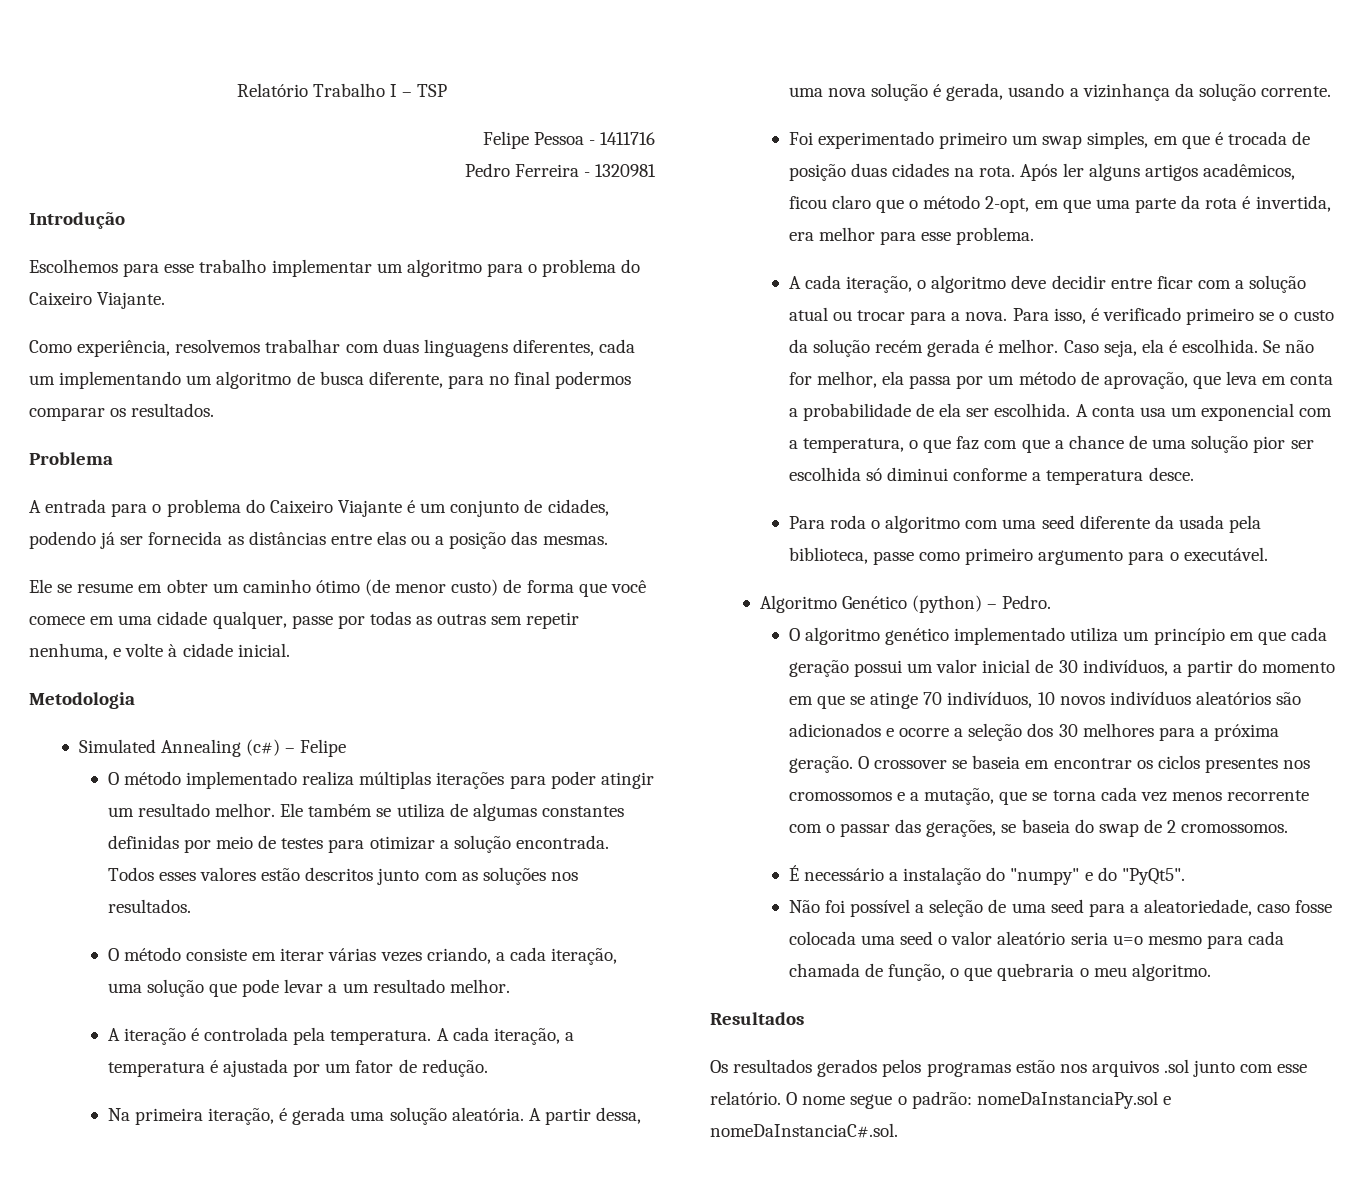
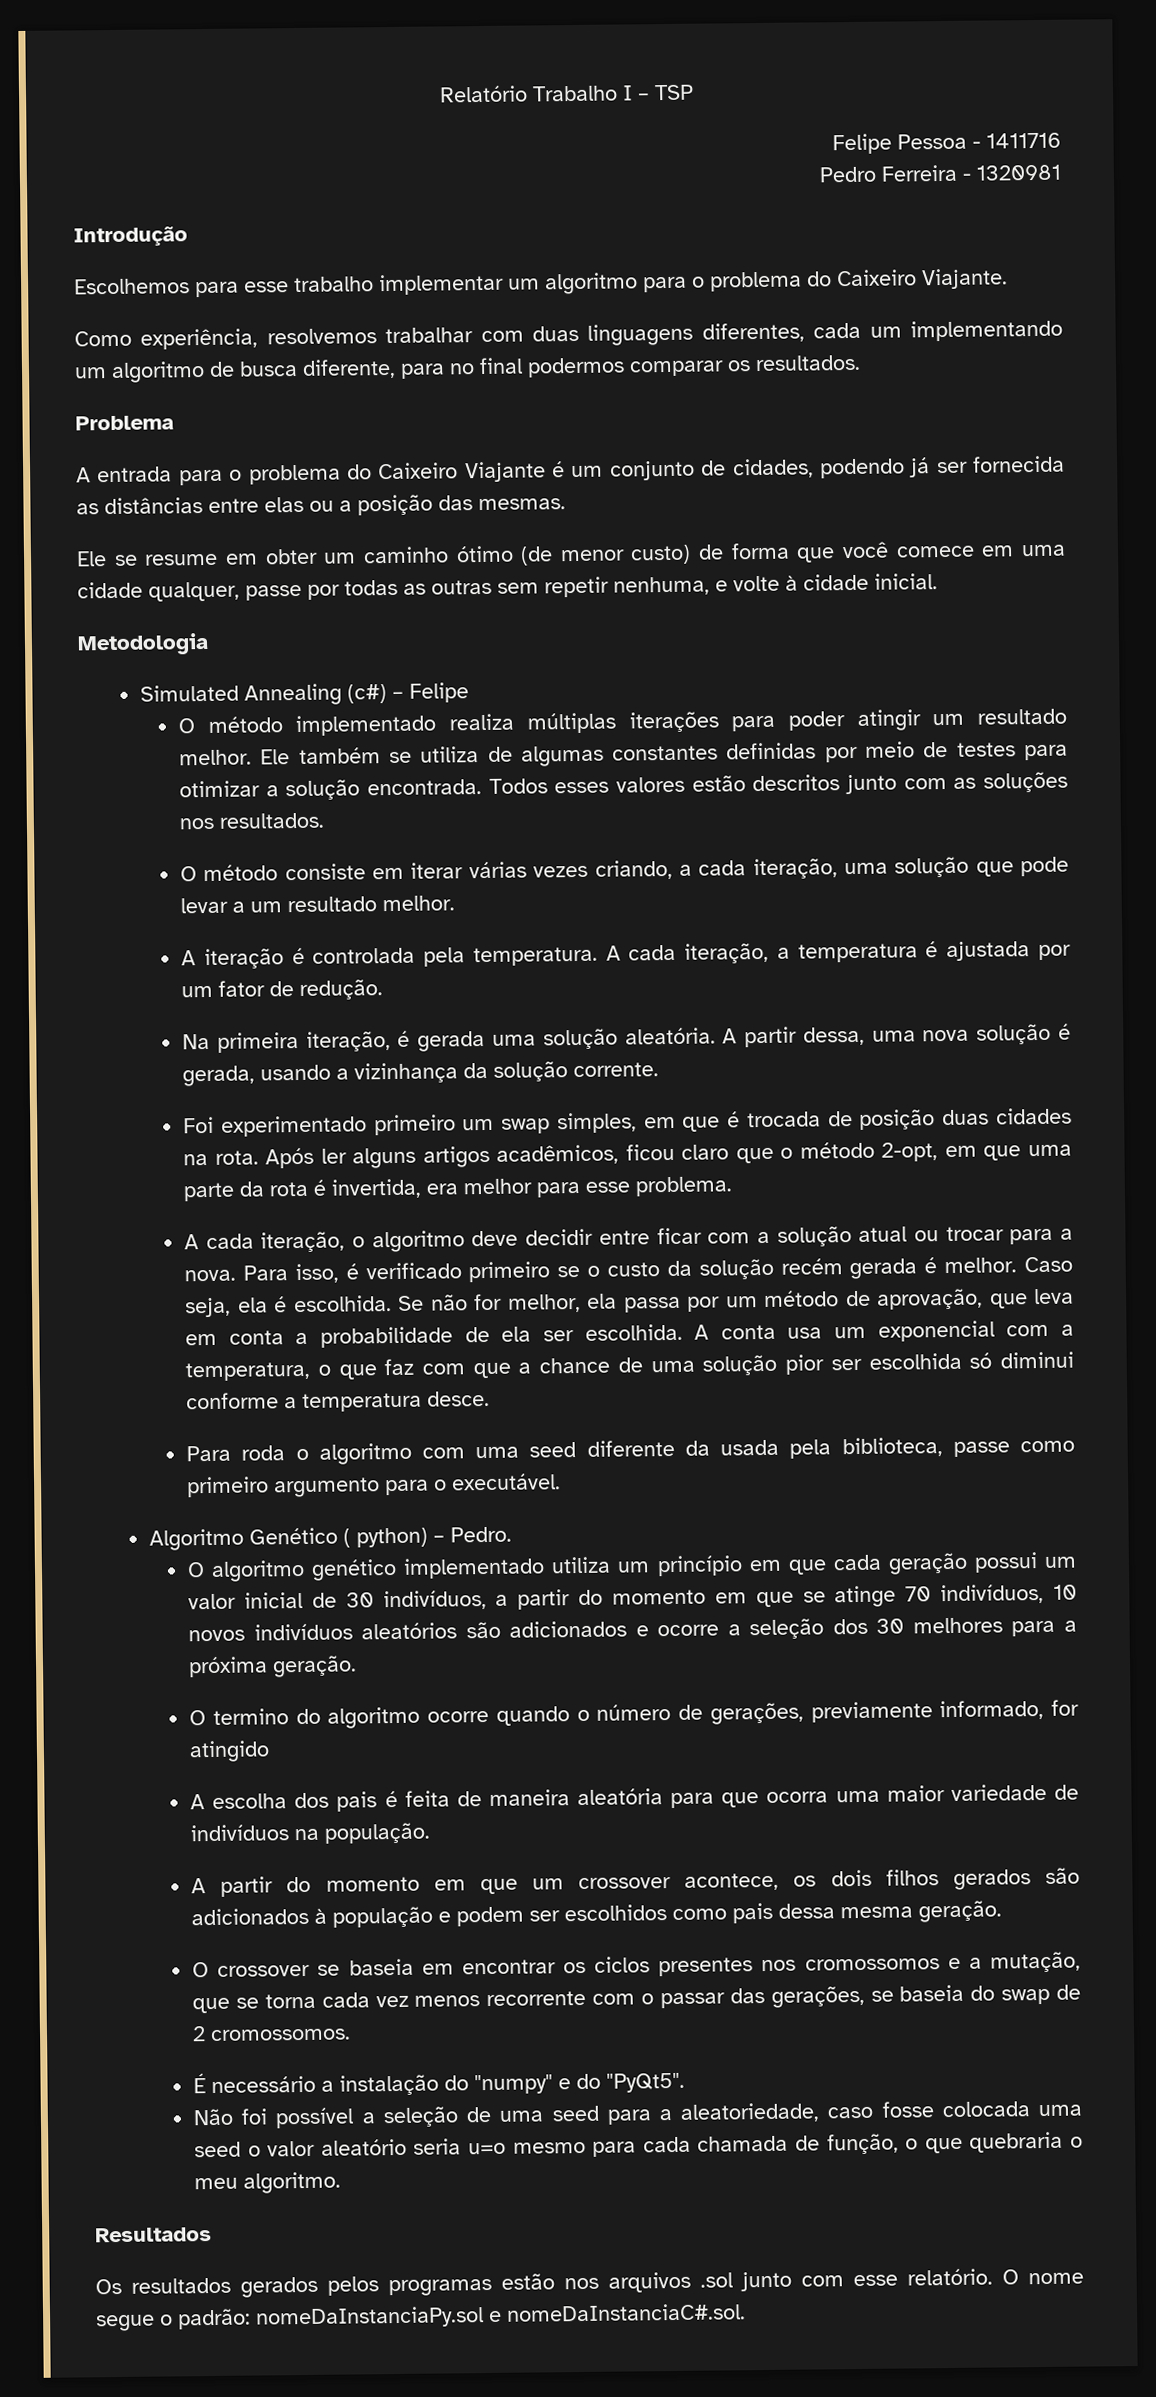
- Algoritmo Genético (python) – Pedro.
+ Algoritmo Genético ( python) – Pedro.
- O algoritmo genético implementado utiliza um princípio em que cada geração possui um valor inicial de 30 indivíduos, a partir do momento em que se atinge 70 indivíduos, 10 novos indivíduos aleatórios são adicionados e ocorre a seleção dos 30 melhores para a próxima geração. O crossover se baseia em encontrar os ciclos presentes nos cromossomos e a mutação, que se torna cada vez menos recorrente com o passar das gerações, se baseia do swap de 2 cromossomos.
+ O algoritmo genético implementado utiliza um princípio em que cada geração possui um valor inicial de 30 indivíduos, a partir do momento em que se atinge 70 indivíduos, 10 novos indivíduos aleatórios são adicionados e ocorre a seleção dos 30 melhores para a próxima geração.
+ O termino do algoritmo ocorre quando o número de gerações, previamente informado, for atingido
+ A escolha dos pais é feita de maneira aleatória para que ocorra uma maior variedade de indivíduos na população.
+ A partir do momento em que um crossover acontece, os dois filhos gerados são adicionados à população e podem ser escolhidos como pais dessa mesma geração.
+ O crossover se baseia em encontrar os ciclos presentes nos cromossomos e a mutação, que se torna cada vez menos recorrente com o passar das gerações, se baseia do swap de 2 cromossomos.

